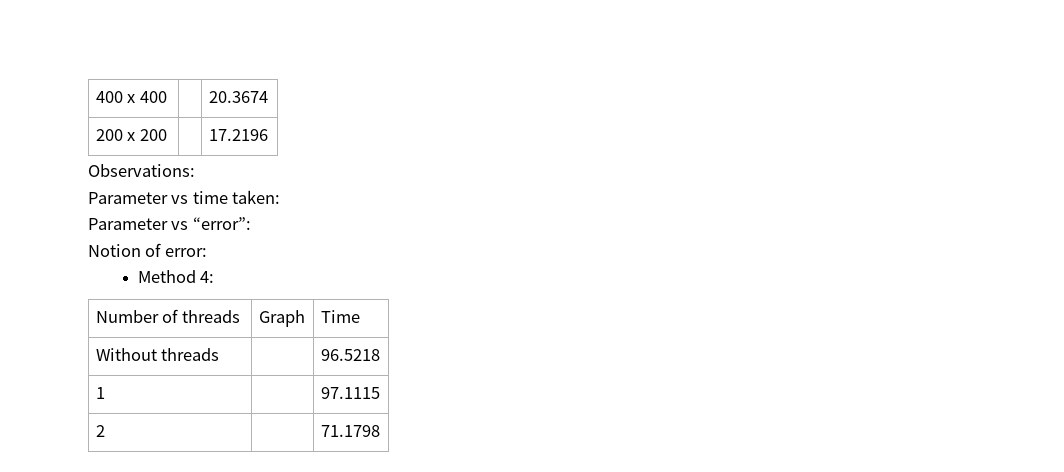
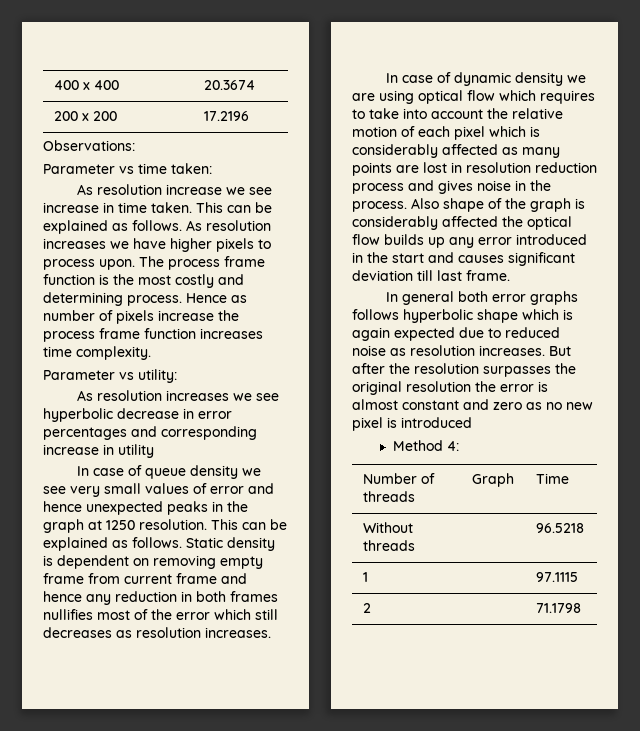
- Parameter vs “error”:
- Notion of error:
+ As resolution increase we see increase in time taken. This can be explained as follows. As resolution increases we have higher pixels to process upon. The process frame function is the most costly and determining process. Hence as number of pixels increase the process frame function increases time complexity.
+ Parameter vs utility:
+ As resolution increases we see hyperbolic decrease in error percentages and corresponding increase in utility
+ In case of queue density we see very small values of error and hence unexpected peaks in the graph at 1250 resolution. This can be explained as follows. Static density is dependent on removing empty frame from current frame and hence any reduction in both frames nullifies most of the error which still decreases as resolution increases.
+ In case of dynamic density we are using optical flow which requires to take into account the relative motion of each pixel which is considerably affected as many points are lost in resolution reduction process and gives noise in the process. Also shape of the graph is considerably affected the optical flow builds up any error introduced in the start and causes significant deviation till last frame.
+ In general both error graphs follows hyperbolic shape which is again expected due to reduced noise as resolution increases. But after the resolution surpasses the original resolution the error is almost constant and zero as no new pixel is introduced

